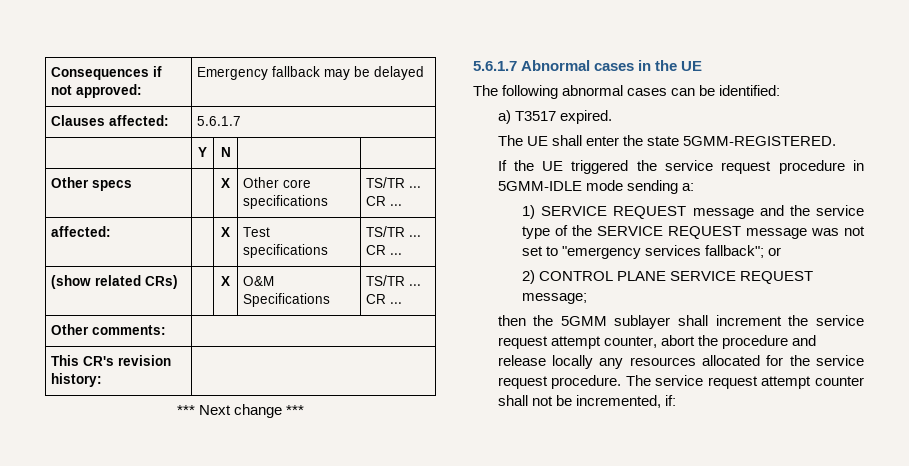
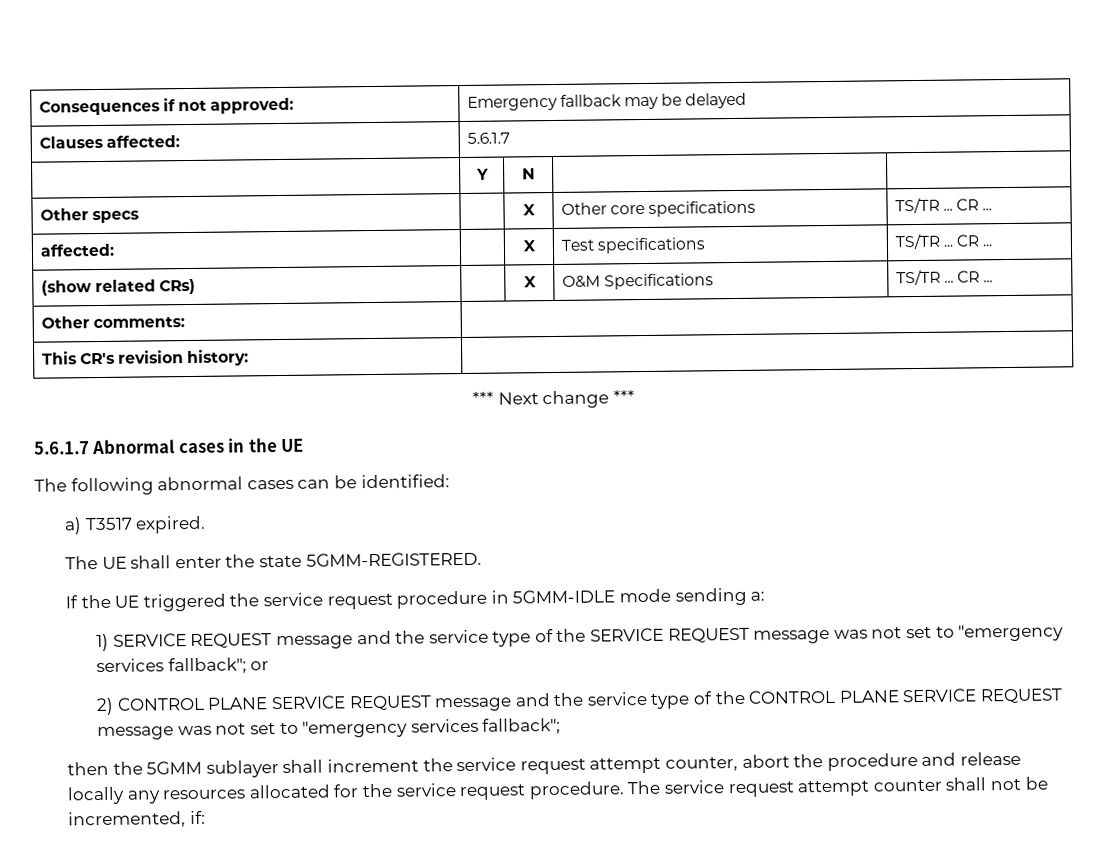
- 2) CONTROL PLANE SERVICE REQUEST message;
+ 2) CONTROL PLANE SERVICE REQUEST message and the service type of the CONTROL PLANE SERVICE REQUEST message was not set to "emergency services fallback";

